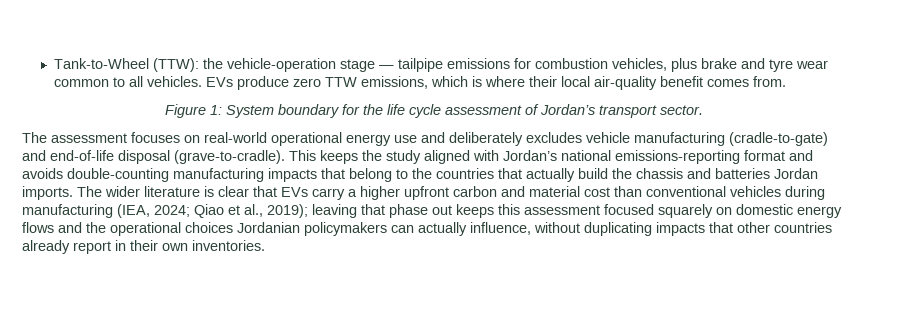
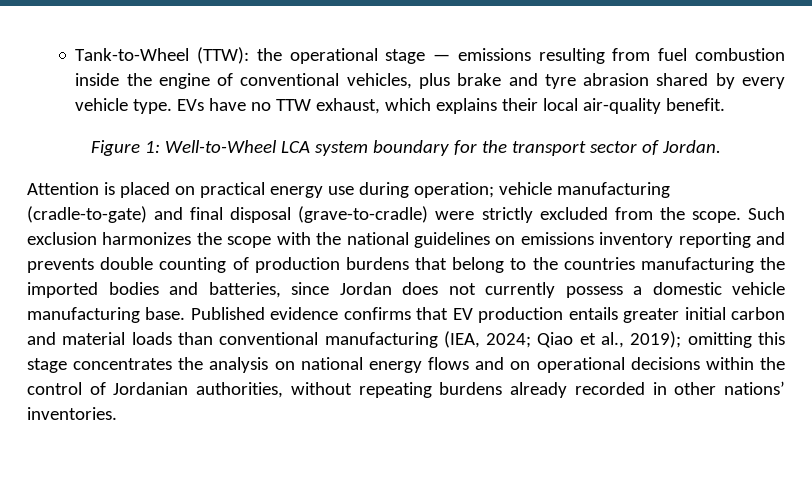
- Tank-to-Wheel (TTW): the vehicle-operation stage — tailpipe emissions for combustion vehicles, plus brake and tyre wear common to all vehicles. EVs produce zero TTW emissions, which is where their local air-quality benefit comes from.
- Figure 1: System boundary for the life cycle assessment of Jordan’s transport sector.
- The assessment focuses on real-world operational energy use and deliberately excludes vehicle manufacturing (cradle-to-gate) and end-of-life disposal (grave-to-cradle). This keeps the study aligned with Jordan’s national emissions-reporting format and avoids double-counting manufacturing impacts that belong to the countries that actually build the chassis and batteries Jordan imports. The wider literature is clear that EVs carry a higher upfront carbon and material cost than conventional vehicles during manufacturing (IEA, 2024; Qiao et al., 2019); leaving that phase out keeps this assessment focused squarely on domestic energy flows and the operational choices Jordanian policymakers can actually influence, without duplicating impacts that other countries already report in their own inventories.
+ Tank-to-Wheel (TTW): the operational stage — emissions resulting from fuel combustion inside the engine of conventional vehicles, plus brake and tyre abrasion shared by every vehicle type. EVs have no TTW exhaust, which explains their local air-quality benefit.
+ Figure 1: Well-to-Wheel LCA system boundary for the transport sector of Jordan.
+ Attention is placed on practical energy use during operation; vehicle manufacturing (cradle-to-gate) and final disposal (grave-to-cradle) were strictly excluded from the scope. Such exclusion harmonizes the scope with the national guidelines on emissions inventory reporting and prevents double counting of production burdens that belong to the countries manufacturing the imported bodies and batteries, since Jordan does not currently possess a domestic vehicle manufacturing base. Published evidence confirms that EV production entails greater initial carbon and material loads than conventional manufacturing (IEA, 2024; Qiao et al., 2019); omitting this stage concentrates the analysis on national energy flows and on operational decisions within the control of Jordanian authorities, without repeating burdens already recorded in other nations’ inventories.

